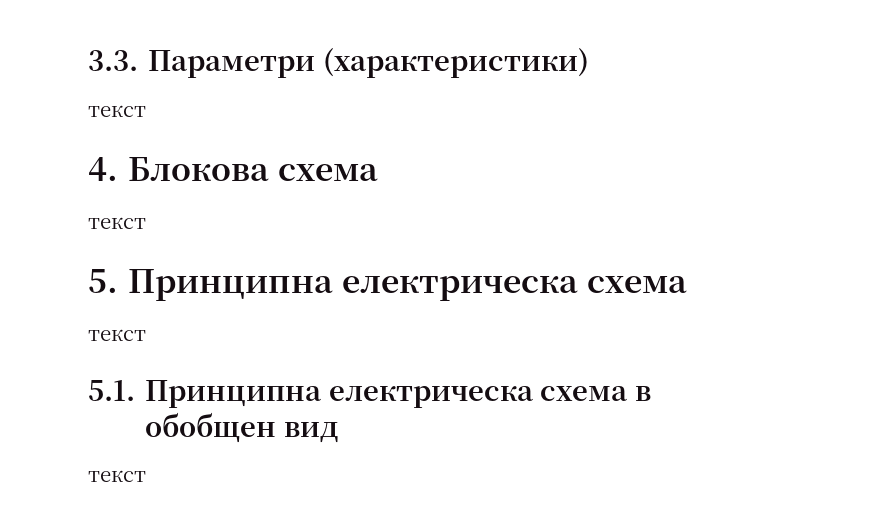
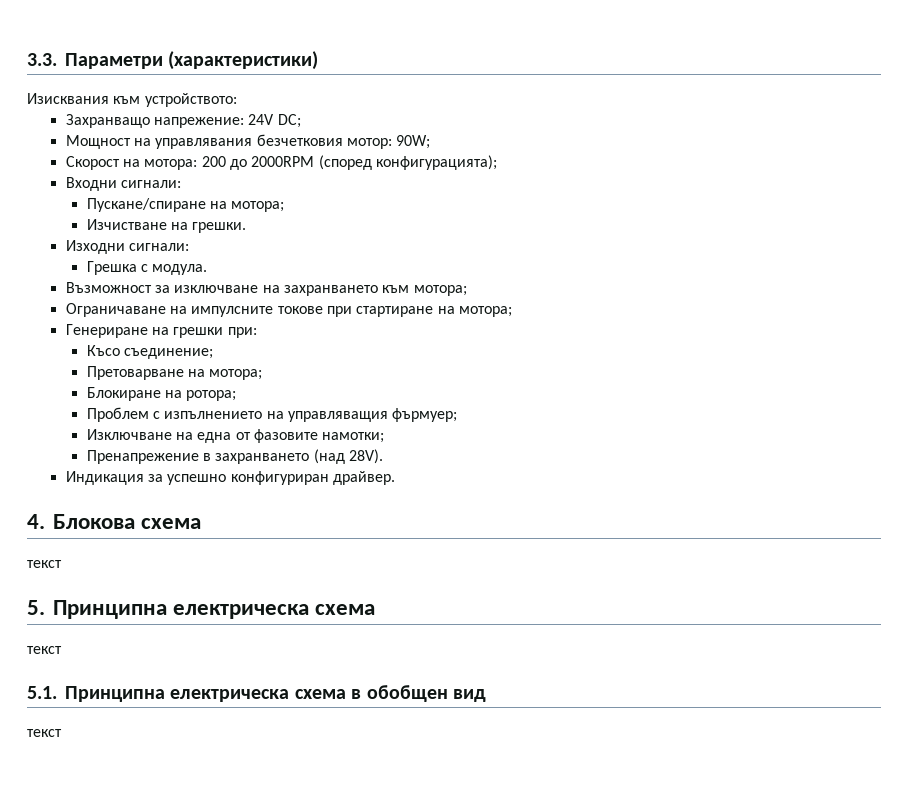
  3.3. Параметри (характеристики)
- текст
+ Изисквания към устройството:
+ Захранващо напрежение: 24V DC;
+ Мощност на управлявания безчетковия мотор: 90W;
+ Скорост на мотора: 200 до 2000RPM (според конфигурацията);
+ Входни сигнали:
+ Пускане/спиране на мотора;
+ Изчистване на грешки.
+ Изходни сигнали:
+ Грешка с модула.
+ Възможност за изключване на захранването към мотора;
+ Ограничаване на импулсните токове при стартиране на мотора;
+ Генериране на грешки при:
+ Късо съединение;
+ Претоварване на мотора;
+ Блокиране на ротора;
+ Проблем с изпълнението на управляващия фърмуер;
+ Изключване на една от фазовите намотки;
+ Пренапрежение в захранването (над 28V).
+ Индикация за успешно конфигуриран драйвер.

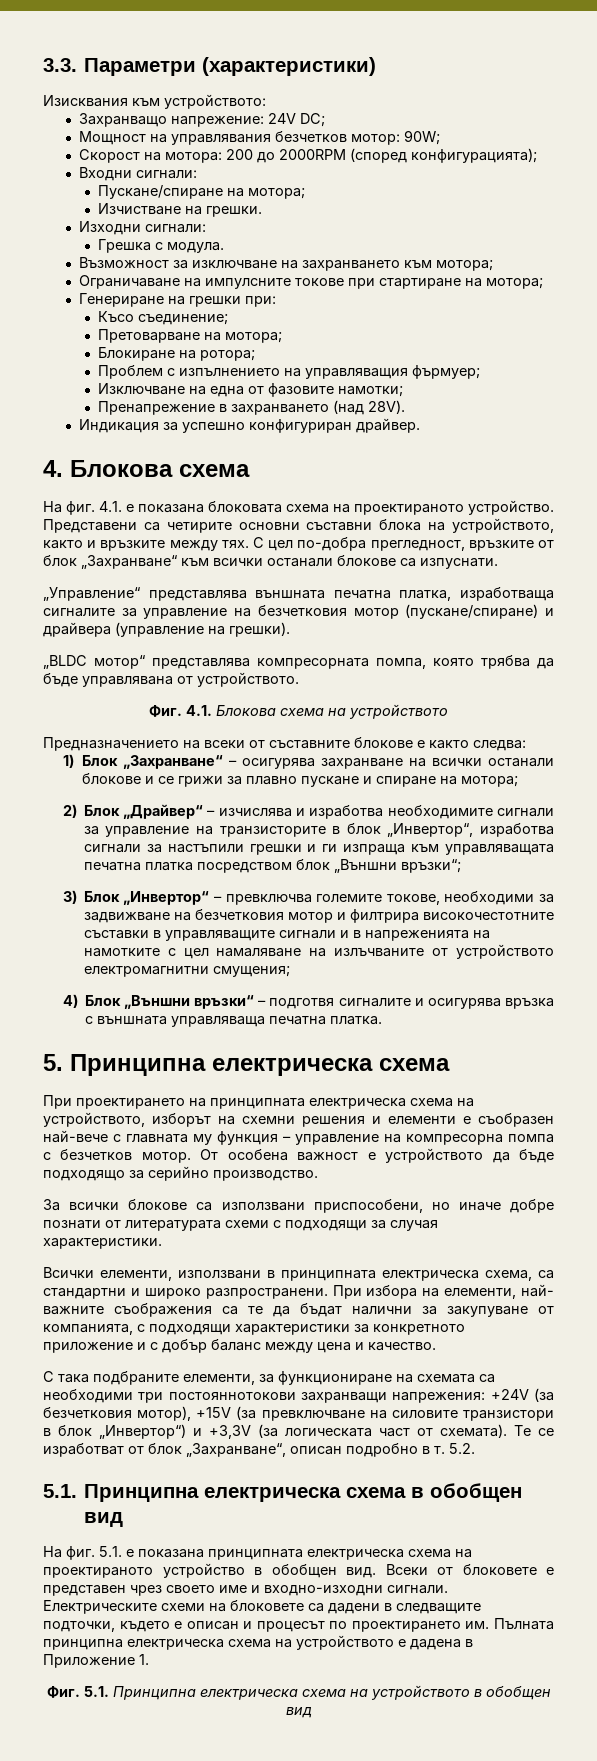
- Мощност на управлявания безчетковия мотор: 90W;
+ Мощност на управлявания безчетков мотор: 90W;
  4. Блокова схема
- текст
+ На фиг. 4.1. е показана блоковата схема на проектираното устройство. Представени са четирите основни съставни блока на устройството, както и връзките между тях. С цел по-добра прегледност, връзките от блок „Захранване“ към всички останали блокове са изпуснати.
+ „Управление“ представлява външната печатна платка, изработваща сигналите за управление на безчетковия мотор (пускане/спиране) и драйвера (управление на грешки).
+ „BLDC мотор“ представлява компресорната помпа, която трябва да бъде управлявана от устройството.
+ Фиг. 4.1. Блокова схема на устройството
+ Предназначението на всеки от съставните блокове е както следва:
+ 1) Блок „Захранване“ – осигурява захранване на всички останали блокове и се грижи за плавно пускане и спиране на мотора;
+ 2) Блок „Драйвер“ – изчислява и изработва необходимите сигнали за управление на транзисторите в блок „Инвертор“, изработва сигнали за настъпили грешки и ги изпраща към управляващата печатна платка посредством блок „Външни връзки“;
+ 3) Блок „Инвертор“ – превключва големите токове, необходими за задвижване на безчетковия мотор и филтрира високочестотните съставки в управляващите сигнали и в напреженията на намотките с цел намаляване на излъчваните от устройството електромагнитни смущения;
+ 4) Блок „Външни връзки“ – подготвя сигналите и осигурява връзка с външната управляваща печатна платка.
  5. Принципна електрическа схема
- текст
+ При проектирането на принципната електрическа схема на устройството, изборът на схемни решения и елементи е съобразен най-вече с главната му функция – управление на компресорна помпа с безчетков мотор. От особена важност е устройството да бъде подходящо за серийно производство.
+ За всички блокове са използвани приспособени, но иначе добре познати от литературата схеми с подходящи за случая характеристики.
+ Всички елементи, използвани в принципната електрическа схема, са стандартни и широко разпространени. При избора на елементи, най- важните съображения са те да бъдат налични за закупуване от компанията, с подходящи характеристики за конкретното приложение и с добър баланс между цена и качество.
+ С така подбраните елементи, за функциониране на схемата са необходими три постояннотокови захранващи напрежения: +24V (за безчетковия мотор), +15V (за превключване на силовите транзистори в блок „Инвертор“) и +3,3V (за логическата част от схемата). Те се изработват от блок „Захранване“, описан подробно в т. 5.2.
  5.1. Принципна електрическа схема в обобщен вид
- текст
+ На фиг. 5.1. е показана принципната електрическа схема на проектираното устройство в обобщен вид. Всеки от блоковете е представен чрез своето име и входно-изходни сигнали. Електрическите схеми на блоковете са дадени в следващите подточки, където е описан и процесът по проектирането им. Пълната принципна електрическа схема на устройството е дадена в Приложение 1.
+ Фиг. 5.1. Принципна електрическа схема на устройството в обобщен вид

